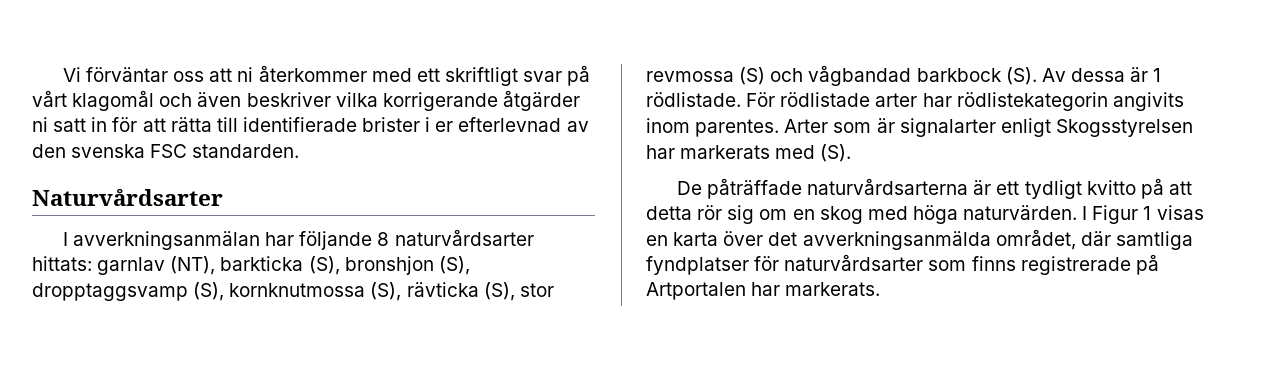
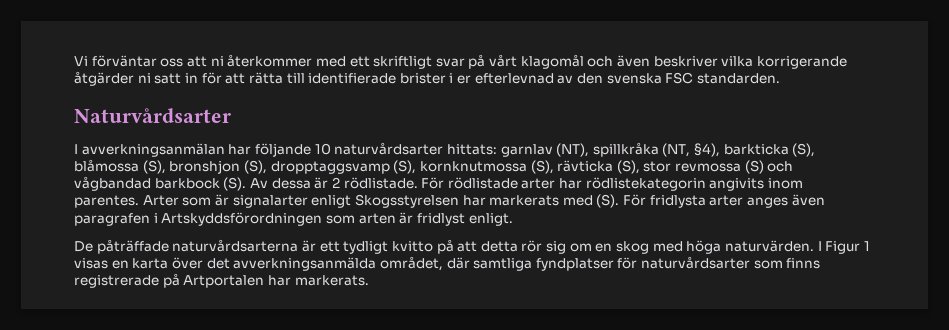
- I avverkningsanmälan har följande 8 naturvårdsarter hittats: garnlav (NT), barkticka (S), bronshjon (S), dropptaggsvamp (S), kornknutmossa (S), rävticka (S), stor revmossa (S) och vågbandad barkbock (S). Av dessa är 1 rödlistade.
+ I avverkningsanmälan har följande 10 naturvårdsarter hittats: garnlav (NT), spillkråka (NT, §4), barkticka (S), blåmossa (S), bronshjon (S), dropptaggsvamp (S), kornknutmossa (S), rävticka (S), stor revmossa (S) och vågbandad barkbock (S). Av dessa är 2 rödlistade.
- Arter som är signalarter enligt Skogsstyrelsen har markerats med (S).
+ Arter som är signalarter enligt Skogsstyrelsen har markerats med (S). För fridlysta arter anges även paragrafen i Artskyddsförordningen som arten är fridlyst enligt.

